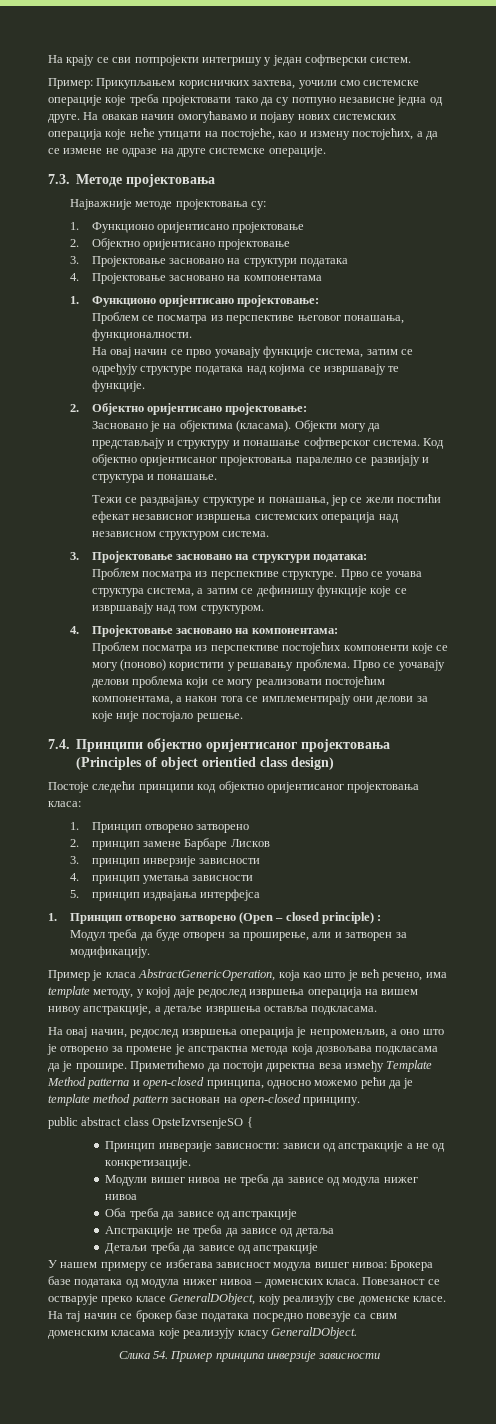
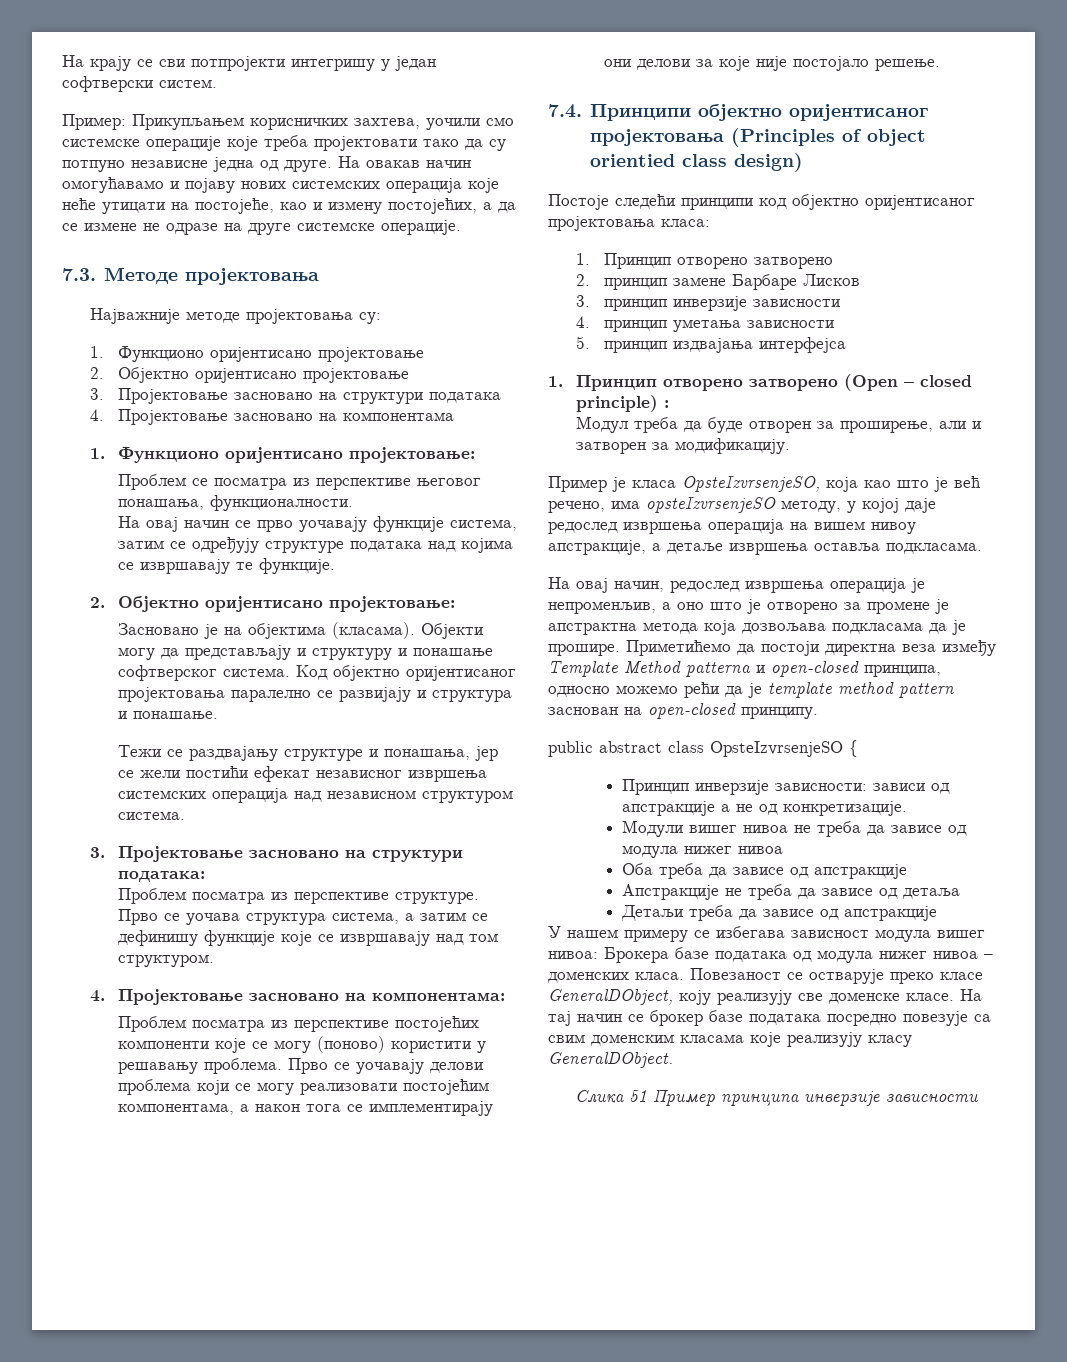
- Пример је класа AbstractGenericOperation, која као што је већ речено, има template методу, у којој даје редослед извршења операција на вишем нивоу апстракције, а детаље извршења оставља подкласама.
+ Пример је класа OpsteIzvrsenjeSO, која као што је већ речено, има opsteIzvrsenjeSO методу, у којој даје редослед извршења операција на вишем нивоу апстракције, а детаље извршења оставља подкласама.
- Слика 54. Пример принципа инверзије зависности
+ Слика 51 Пример принципа инверзије зависности

